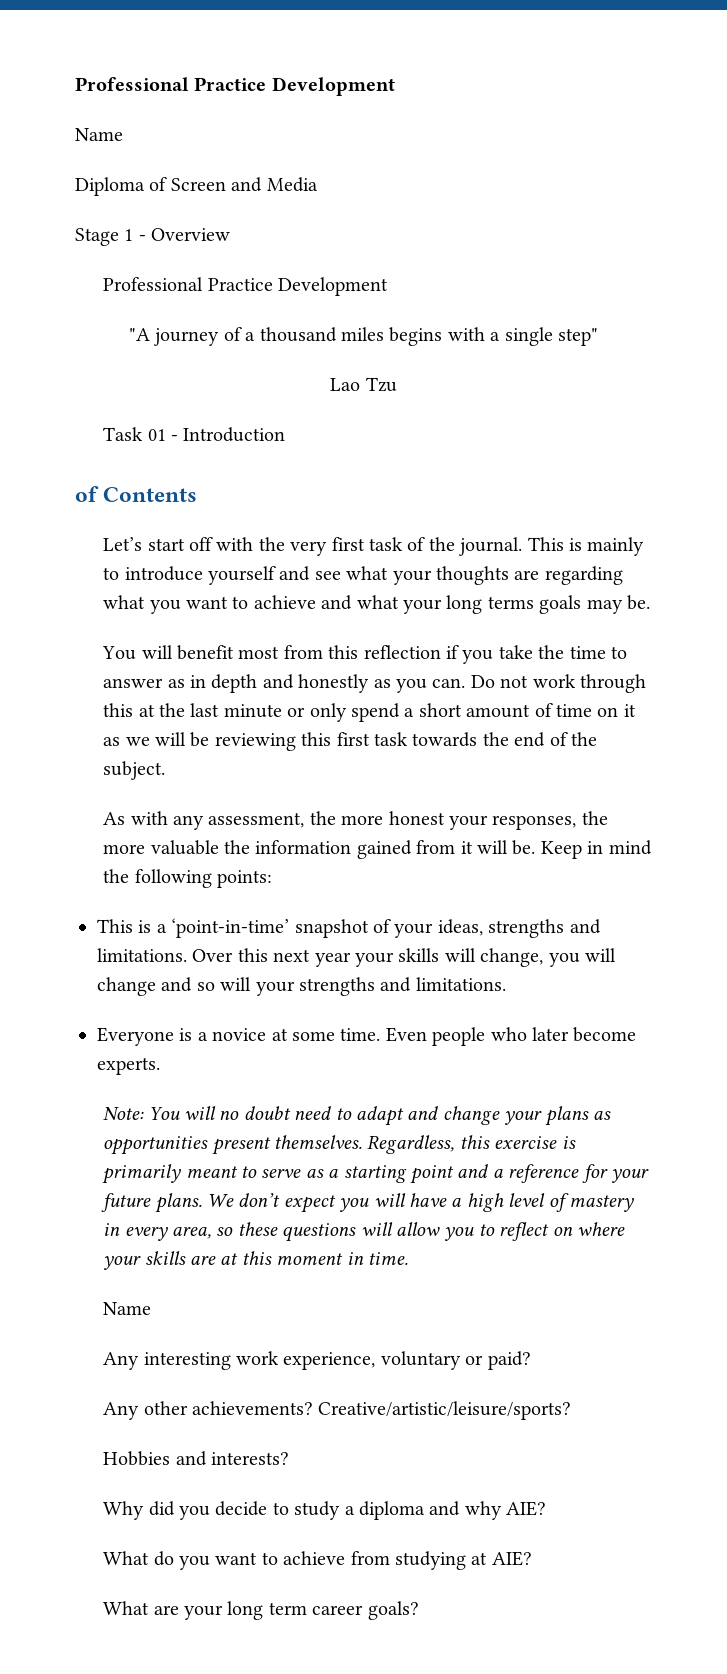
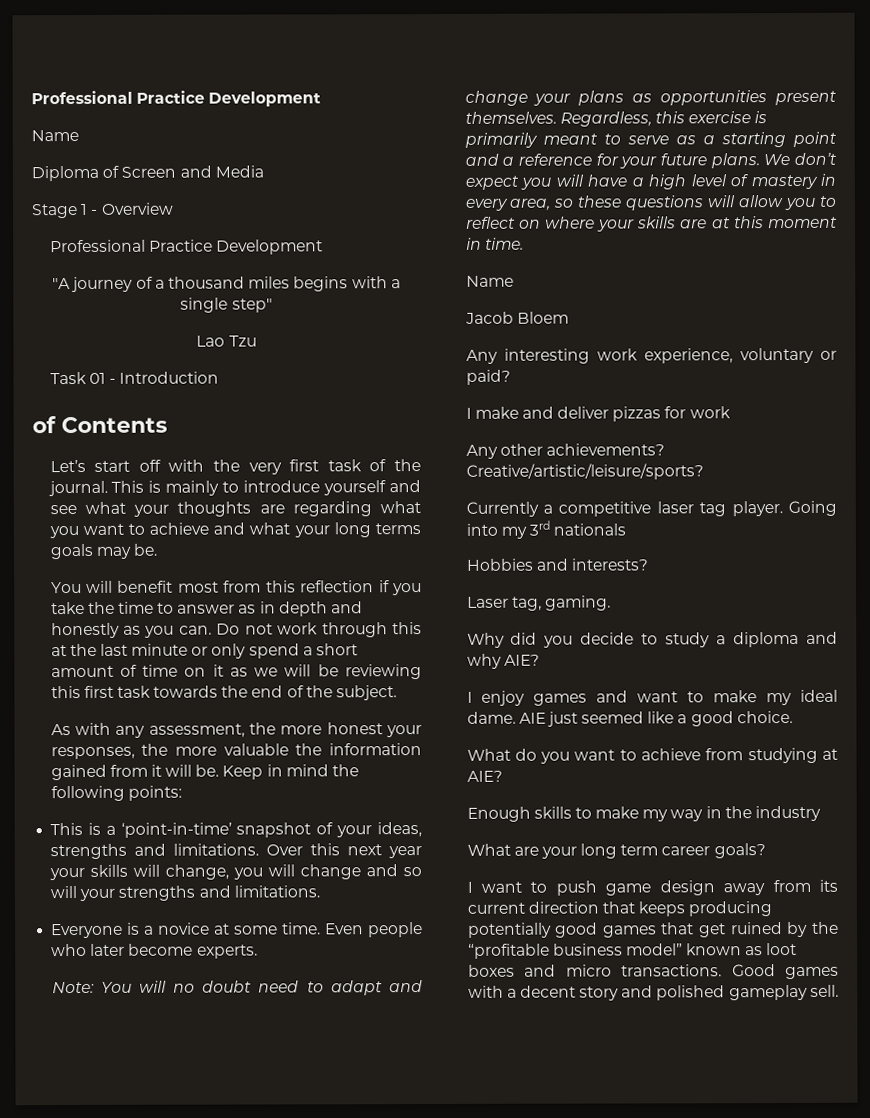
+ Jacob Bloem
+ I make and deliver pizzas for work
  Any other achievements? Creative/artistic/leisure/sports?
+ Currently a competitive laser tag player. Going into my 3rd nationals
+ Laser tag, gaming.
+ I enjoy games and want to make my ideal dame. AIE just seemed like a good choice.
+ Enough skills to make my way in the industry
+ I want to push game design away from its current direction that keeps producing potentially good games that get ruined by the “profitable business model” known as loot boxes and micro transactions. Good games with a decent story and polished gameplay sell.

